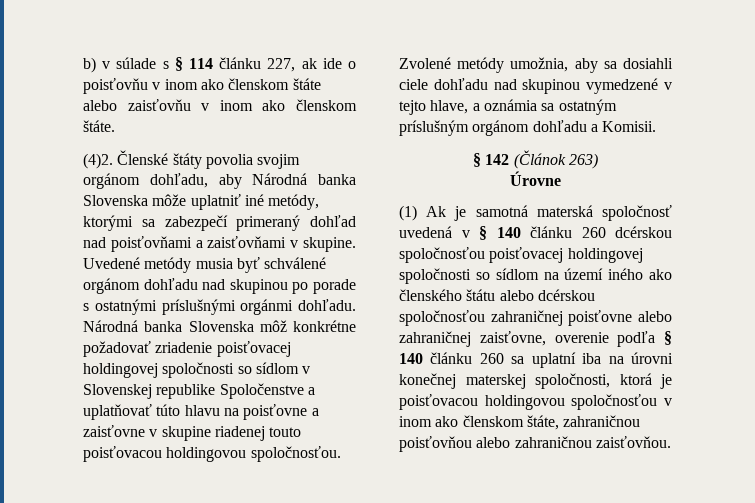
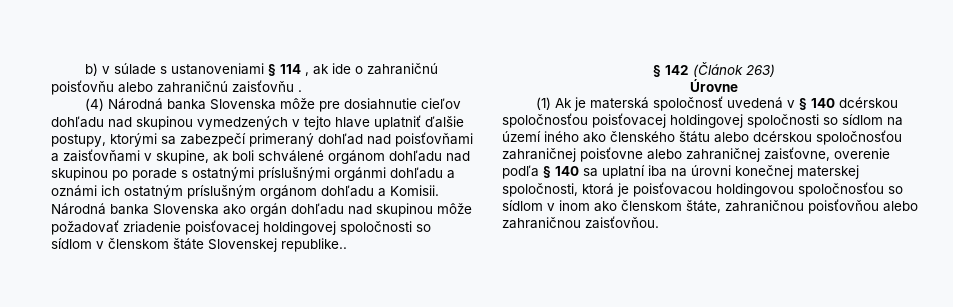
- b) v súlade s § 114 článku 227, ak ide o poisťovňu v inom ako členskom štáte alebo zaisťovňu v inom ako členskom štáte.
- (4)2. Členské štáty povolia svojim orgánom dohľadu, aby Národná banka Slovenska môže uplatniť iné metódy, ktorými sa zabezpečí primeraný dohľad nad poisťovňami a zaisťovňami v skupine. Uvedené metódy musia byť schválené orgánom dohľadu nad skupinou po porade s ostatnými príslušnými orgánmi dohľadu. Národná banka Slovenska môž konkrétne požadovať zriadenie poisťovacej holdingovej spoločnosti so sídlom v Slovenskej republike Spoločenstve a uplatňovať túto hlavu na poisťovne a zaisťovne v skupine riadenej touto poisťovacou holdingovou spoločnosťou. Zvolené metódy umožnia, aby sa dosiahli ciele dohľadu nad skupinou vymedzené v tejto hlave, a oznámia sa ostatným príslušným orgánom dohľadu a Komisii.
+ b) v súlade s ustanoveniami § 114 , ak ide o zahraničnú poisťovňu alebo zahraničnú zaisťovňu .
+ (4) Národná banka Slovenska môže pre dosiahnutie cieľov dohľadu nad skupinou vymedzených v tejto hlave uplatniť ďalšie postupy, ktorými sa zabezpečí primeraný dohľad nad poisťovňami a zaisťovňami v skupine, ak boli schválené orgánom dohľadu nad skupinou po porade s ostatnými príslušnými orgánmi dohľadu a oznámi ich ostatným príslušným orgánom dohľadu a Komisii. Národná banka Slovenska ako orgán dohľadu nad skupinou môže požadovať zriadenie poisťovacej holdingovej spoločnosti so sídlom v členskom štáte Slovenskej republike..
- (1) Ak je samotná materská spoločnosť uvedená v § 140 článku 260 dcérskou spoločnosťou poisťovacej holdingovej spoločnosti so sídlom na území iného ako členského štátu alebo dcérskou spoločnosťou zahraničnej poisťovne alebo zahraničnej zaisťovne, overenie podľa § 140 článku 260 sa uplatní iba na úrovni konečnej materskej spoločnosti, ktorá je poisťovacou holdingovou spoločnosťou v inom ako členskom štáte, zahraničnou poisťovňou alebo zahraničnou zaisťovňou.
+ (1) Ak je materská spoločnosť uvedená v § 140 dcérskou spoločnosťou poisťovacej holdingovej spoločnosti so sídlom na území iného ako členského štátu alebo dcérskou spoločnosťou zahraničnej poisťovne alebo zahraničnej zaisťovne, overenie podľa § 140 sa uplatní iba na úrovni konečnej materskej spoločnosti, ktorá je poisťovacou holdingovou spoločnosťou so sídlom v inom ako členskom štáte, zahraničnou poisťovňou alebo zahraničnou zaisťovňou.

